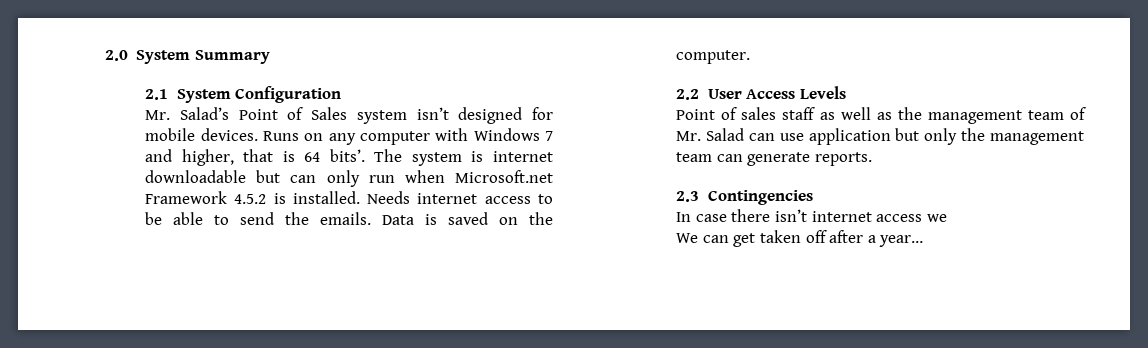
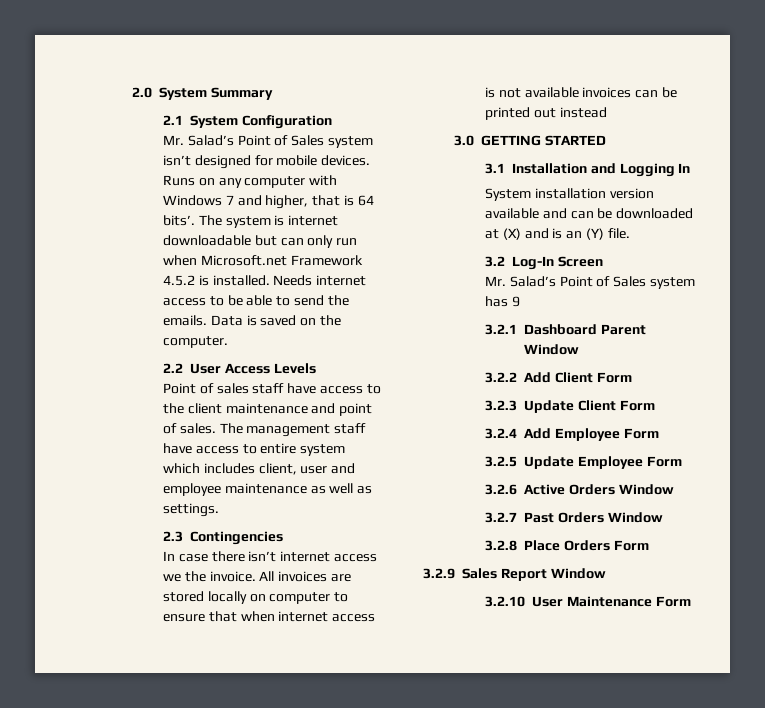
- Point of sales staff as well as the management team of Mr. Salad can use application but only the management team can generate reports.
+ Point of sales staff have access to the client maintenance and point of sales. The management staff have access to entire system which includes client, user and employee maintenance as well as settings.
- In case there isn’t internet access we
- We can get taken off after a year…
+ In case there isn’t internet access we the invoice. All invoices are stored locally on computer to ensure that when internet access is not available invoices can be printed out instead
+ 3.0 GETTING STARTED
+ 3.1 Installation and Logging In
+ System installation version available and can be downloaded at (X) and is an (Y) file.
+ 3.2 Log-In Screen
+ Mr. Salad’s Point of Sales system has 9
+ 3.2.1 Dashboard Parent Window
+ 3.2.2 Add Client Form
+ 3.2.3 Update Client Form
+ 3.2.4 Add Employee Form
+ 3.2.5 Update Employee Form
+ 3.2.6 Active Orders Window
+ 3.2.7 Past Orders Window
+ 3.2.8 Place Orders Form
+ 3.2.9 Sales Report Window
+ 3.2.10 User Maintenance Form

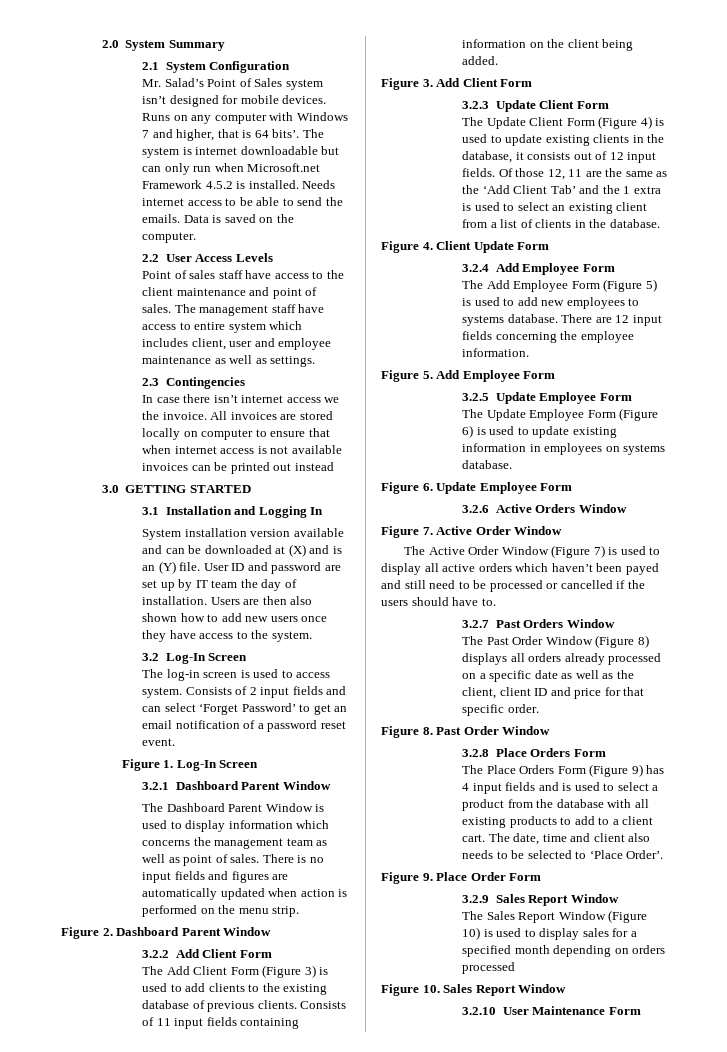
- System installation version available and can be downloaded at (X) and is an (Y) file.
+ System installation version available and can be downloaded at (X) and is an (Y) file. User ID and password are set up by IT team the day of installation. Users are then also shown how to add new users once they have access to the system.
  3.2 Log-In Screen
- Mr. Salad’s Point of Sales system has 9
+ The log-in screen is used to access system. Consists of 2 input fields and can select ‘Forget Password’ to get an email notification of a password reset event.
+ Figure 1. Log-In Screen
  3.2.1 Dashboard Parent Window
+ The Dashboard Parent Window is used to display information which concerns the management team as well as point of sales. There is no input fields and figures are automatically updated when action is performed on the menu strip.
+ Figure 2. Dashboard Parent Window
  3.2.2 Add Client Form
+ The Add Client Form (Figure 3) is used to add clients to the existing database of previous clients. Consists of 11 input fields containing information on the client being added.
+ Figure 3. Add Client Form
  3.2.3 Update Client Form
+ The Update Client Form (Figure 4) is used to update existing clients in the database, it consists out of 12 input fields. Of those 12, 11 are the same as the ‘Add Client Tab’ and the 1 extra is used to select an existing client from a list of clients in the database.
+ Figure 4. Client Update Form
  3.2.4 Add Employee Form
+ The Add Employee Form (Figure 5) is used to add new employees to systems database. There are 12 input fields concerning the employee information.
+ Figure 5. Add Employee Form
  3.2.5 Update Employee Form
+ The Update Employee Form (Figure 6) is used to update existing information in employees on systems database.
+ Figure 6. Update Employee Form
  3.2.6 Active Orders Window
+ Figure 7. Active Order Window
+ The Active Order Window (Figure 7) is used to display all active orders which haven’t been payed and still need to be processed or cancelled if the users should have to.
  3.2.7 Past Orders Window
+ The Past Order Window (Figure 8) displays all orders already processed on a specific date as well as the client, client ID and price for that specific order.
+ Figure 8. Past Order Window
  3.2.8 Place Orders Form
+ The Place Orders Form (Figure 9) has 4 input fields and is used to select a product from the database with all existing products to add to a client cart. The date, time and client also needs to be selected to ‘Place Order’.
+ Figure 9. Place Order Form
  3.2.9 Sales Report Window
+ The Sales Report Window (Figure 10) is used to display sales for a specified month depending on orders processed
+ Figure 10. Sales Report Window

